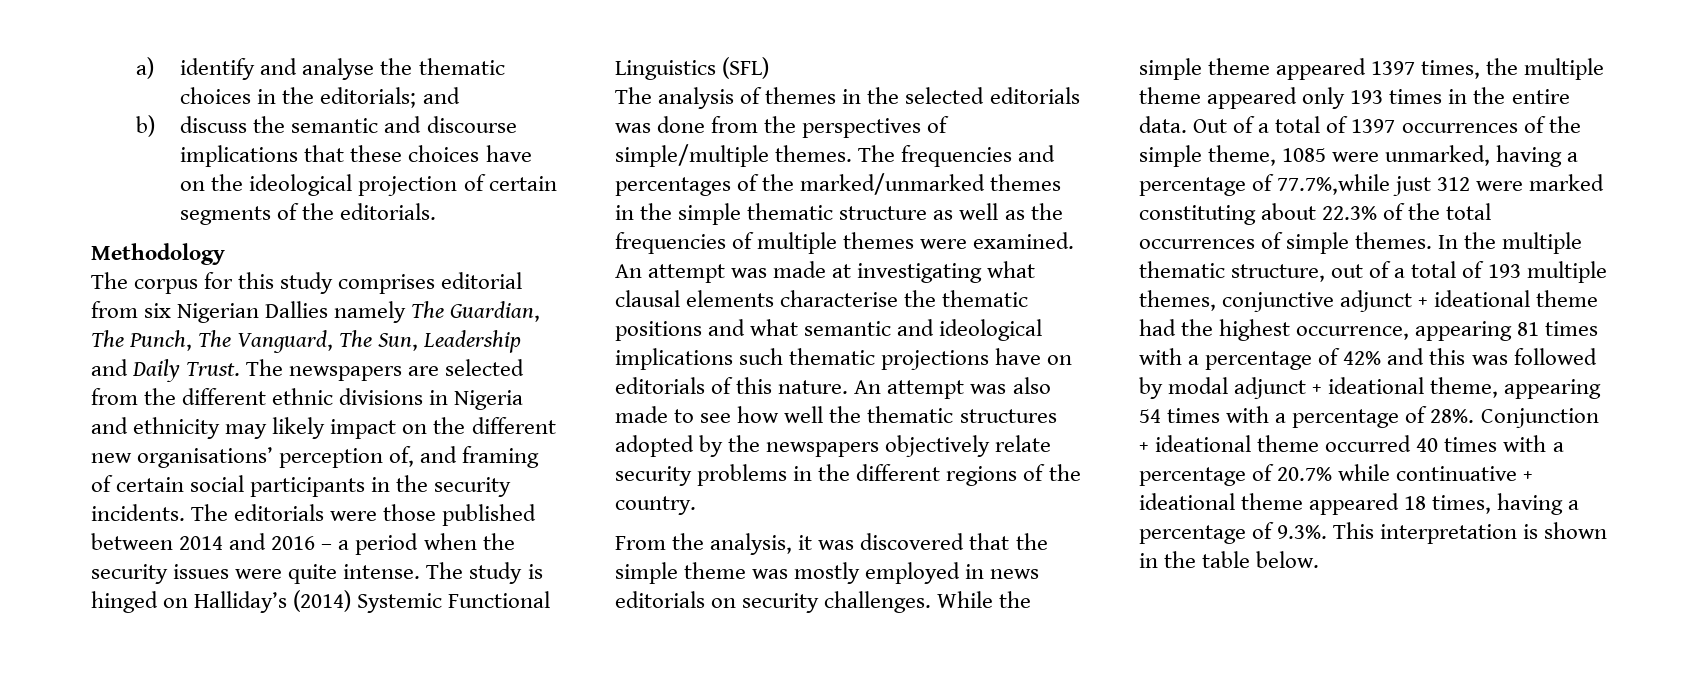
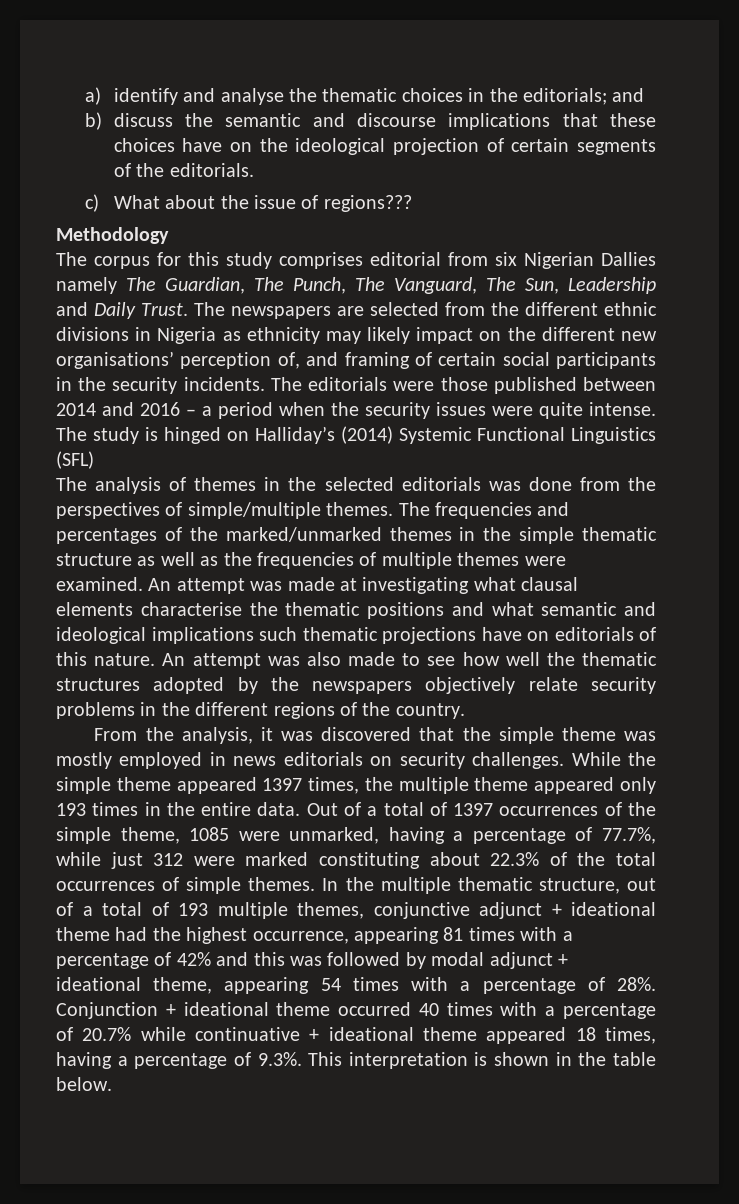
+ c) What about the issue of regions???
- The newspapers are selected from the different ethnic divisions in Nigeria and ethnicity may likely impact on the different new organisations’ perception of, and framing of certain social participants in the security incidents.
+ The newspapers are selected from the different ethnic divisions in Nigeria as ethnicity may likely impact on the different new organisations’ perception of, and framing of certain social participants in the security incidents.
- Out of a total of 1397 occurrences of the simple theme, 1085 were unmarked, having a percentage of 77.7%,while just 312 were marked constituting about 22.3% of the total occurrences of simple themes.
+ Out of a total of 1397 occurrences of the simple theme, 1085 were unmarked, having a percentage of 77.7%, while just 312 were marked constituting about 22.3% of the total occurrences of simple themes.

